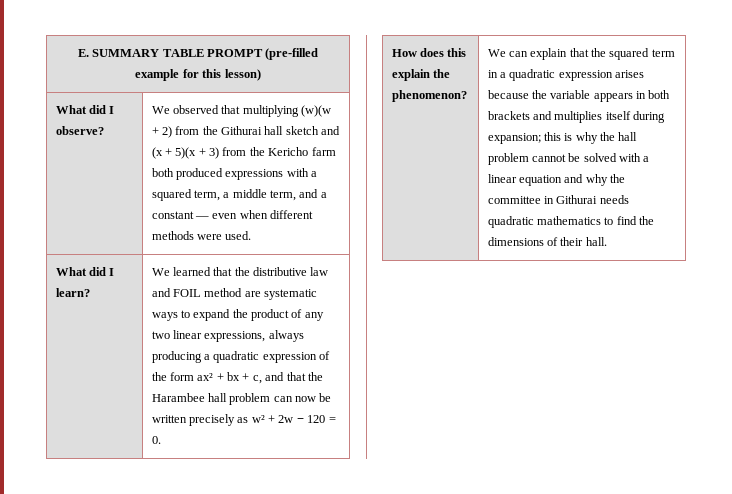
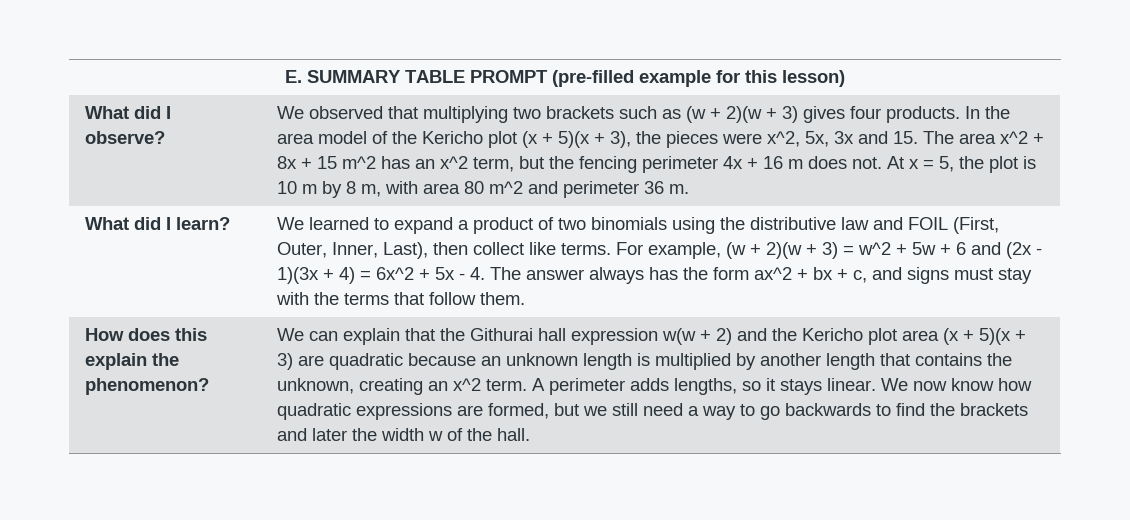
- We observed that multiplying (w)(w + 2) from the Githurai hall sketch and (x + 5)(x + 3) from the Kericho farm both produced expressions with a squared term, a middle term, and a constant — even when different methods were used.
+ We observed that multiplying two brackets such as (w + 2)(w + 3) gives four products. In the area model of the Kericho plot (x + 5)(x + 3), the pieces were x^2, 5x, 3x and 15. The area x^2 + 8x + 15 m^2 has an x^2 term, but the fencing perimeter 4x + 16 m does not. At x = 5, the plot is 10 m by 8 m, with area 80 m^2 and perimeter 36 m.
- We learned that the distributive law and FOIL method are systematic ways to expand the product of any two linear expressions, always producing a quadratic expression of the form ax² + bx + c, and that the Harambee hall problem can now be written precisely as w² + 2w − 120 = 0.
+ We learned to expand a product of two binomials using the distributive law and FOIL (First, Outer, Inner, Last), then collect like terms. For example, (w + 2)(w + 3) = w^2 + 5w + 6 and (2x - 1)(3x + 4) = 6x^2 + 5x - 4. The answer always has the form ax^2 + bx + c, and signs must stay with the terms that follow them.
- We can explain that the squared term in a quadratic expression arises because the variable appears in both brackets and multiplies itself during expansion; this is why the hall problem cannot be solved with a linear equation and why the committee in Githurai needs quadratic mathematics to find the dimensions of their hall.
+ We can explain that the Githurai hall expression w(w + 2) and the Kericho plot area (x + 5)(x + 3) are quadratic because an unknown length is multiplied by another length that contains the unknown, creating an x^2 term. A perimeter adds lengths, so it stays linear. We now know how quadratic expressions are formed, but we still need a way to go backwards to find the brackets and later the width w of the hall.

